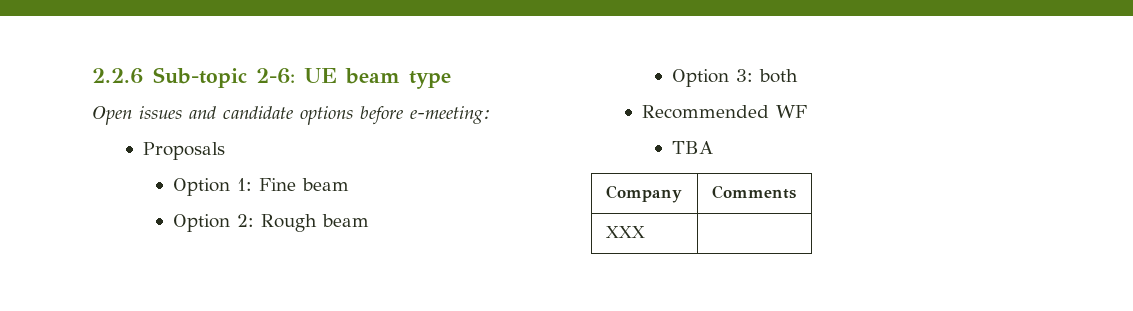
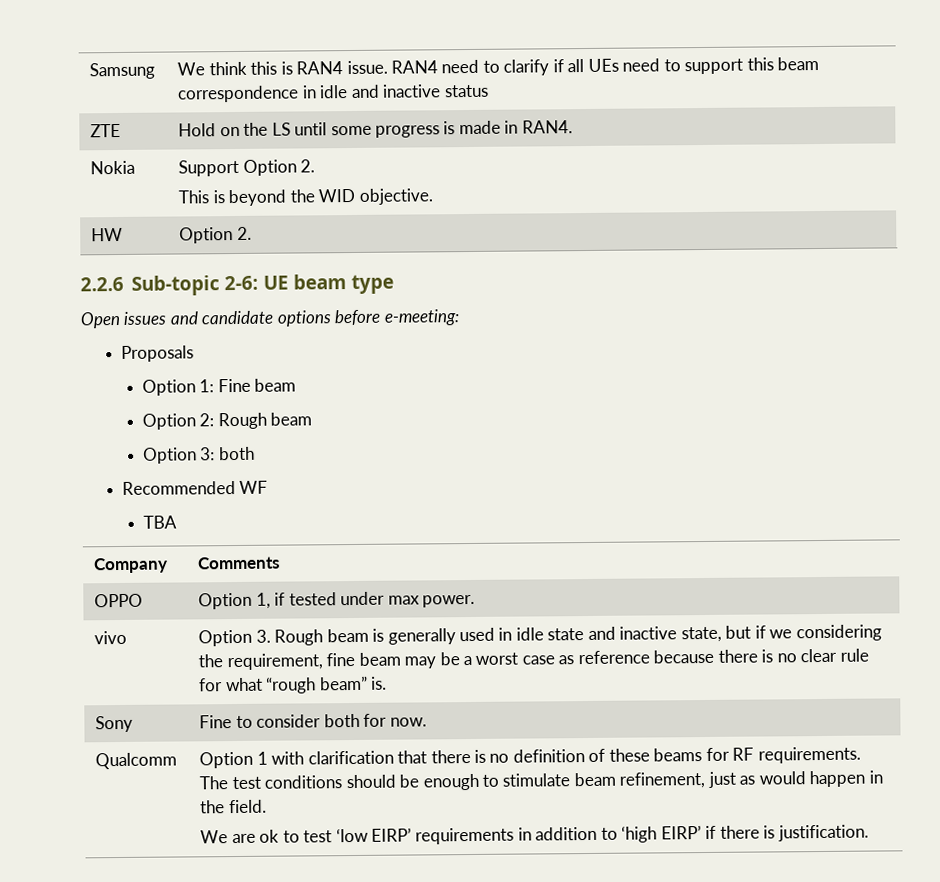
+ Samsung | We think this is RAN4 issue. RAN4 need to clarify if all UEs need to support this beam correspondence in idle and inactive status
+ ZTE | Hold on the LS until some progress is made in RAN4.
+ Nokia | Support Option 2.
+ This is beyond the WID objective.
+ HW | Option 2.
- XXX |
+ OPPO | Option 1, if tested under max power.
+ vivo | Option 3. Rough beam is generally used in idle state and inactive state, but if we considering the requirement, fine beam may be a worst case as reference because there is no clear rule for what “rough beam” is.
+ Sony | Fine to consider both for now.
+ Qualcomm | Option 1 with clarification that there is no definition of these beams for RF requirements. The test conditions should be enough to stimulate beam refinement, just as would happen in the field.
+ We are ok to test ‘low EIRP’ requirements in addition to ‘high EIRP’ if there is justification.

